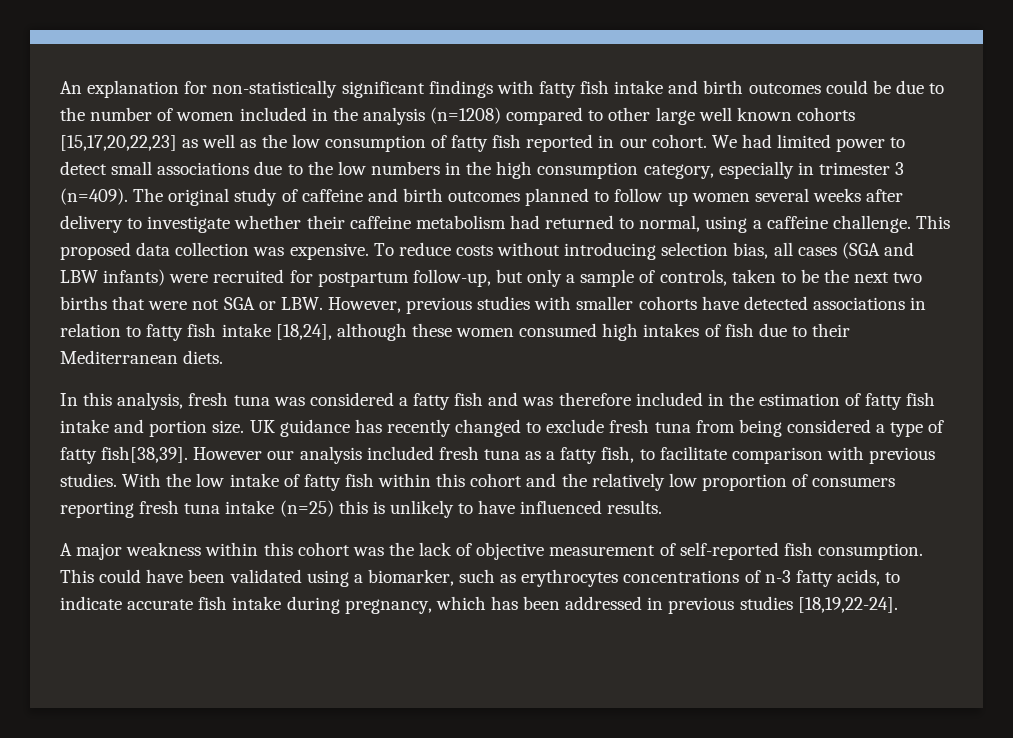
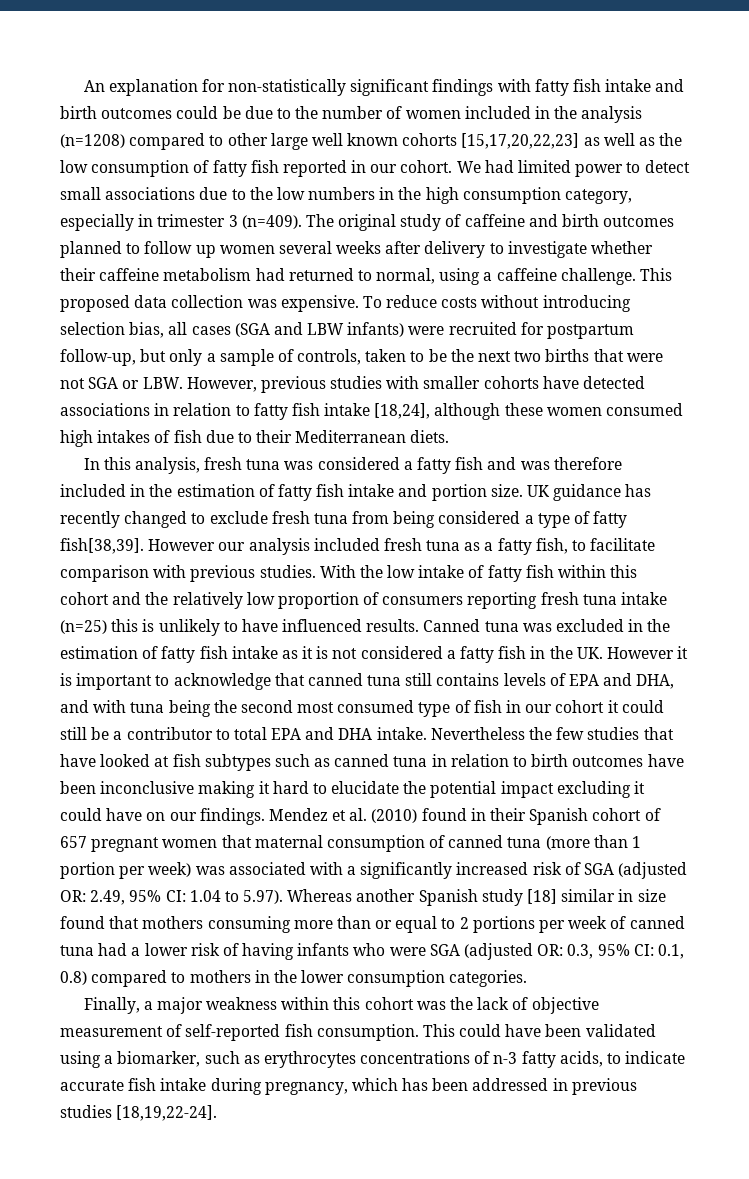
- With the low intake of fatty fish within this cohort and the relatively low proportion of consumers reporting fresh tuna intake (n=25) this is unlikely to have influenced results.
- A major weakness within this cohort was the lack of objective measurement of self-reported fish consumption.
+ With the low intake of fatty fish within this cohort and the relatively low proportion of consumers reporting fresh tuna intake (n=25) this is unlikely to have influenced results. Canned tuna was excluded in the estimation of fatty fish intake as it is not considered a fatty fish in the UK. However it is important to acknowledge that canned tuna still contains levels of EPA and DHA, and with tuna being the second most consumed type of fish in our cohort it could still be a contributor to total EPA and DHA intake. Nevertheless the few studies that have looked at fish subtypes such as canned tuna in relation to birth outcomes have been inconclusive making it hard to elucidate the potential impact excluding it could have on our findings. Mendez et al. (2010) found in their Spanish cohort of 657 pregnant women that maternal consumption of canned tuna (more than 1 portion per week) was associated with a significantly increased risk of SGA (adjusted OR: 2.49, 95% CI: 1.04 to 5.97). Whereas another Spanish study [18] similar in size found that mothers consuming more than or equal to 2 portions per week of canned tuna had a lower risk of having infants who were SGA (adjusted OR: 0.3, 95% CI: 0.1, 0.8) compared to mothers in the lower consumption categories.
+ Finally, a major weakness within this cohort was the lack of objective measurement of self-reported fish consumption.

